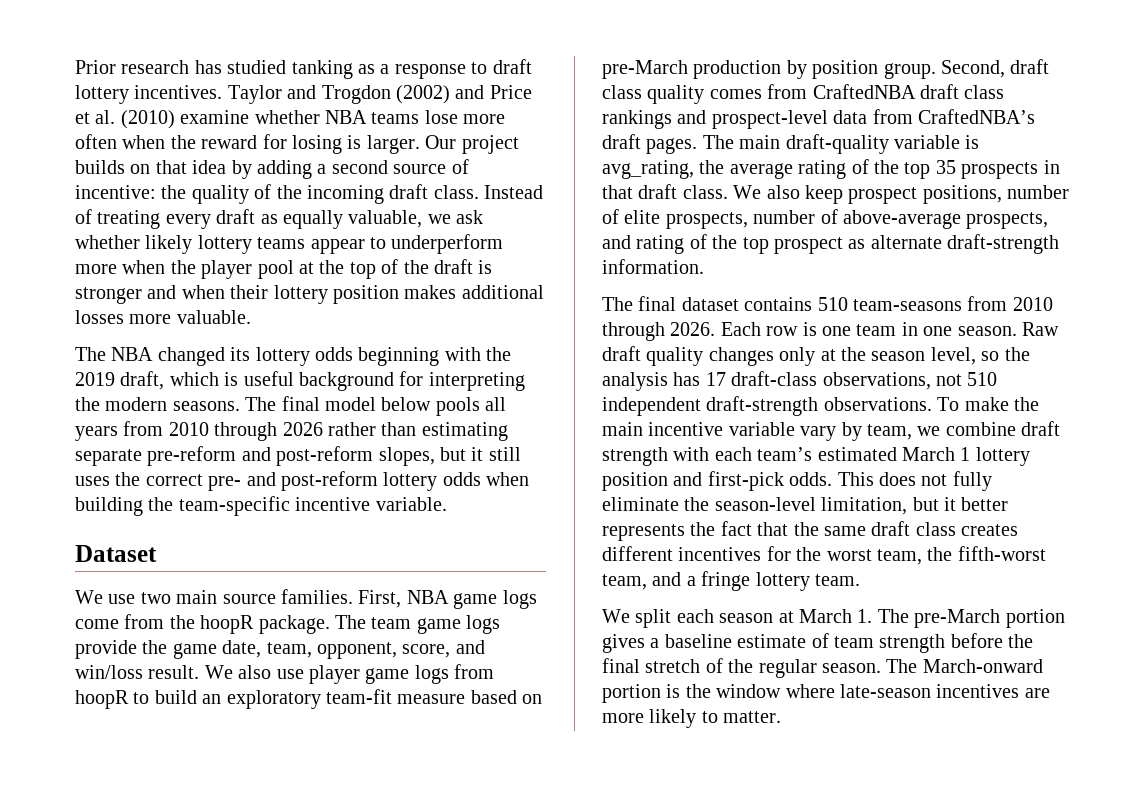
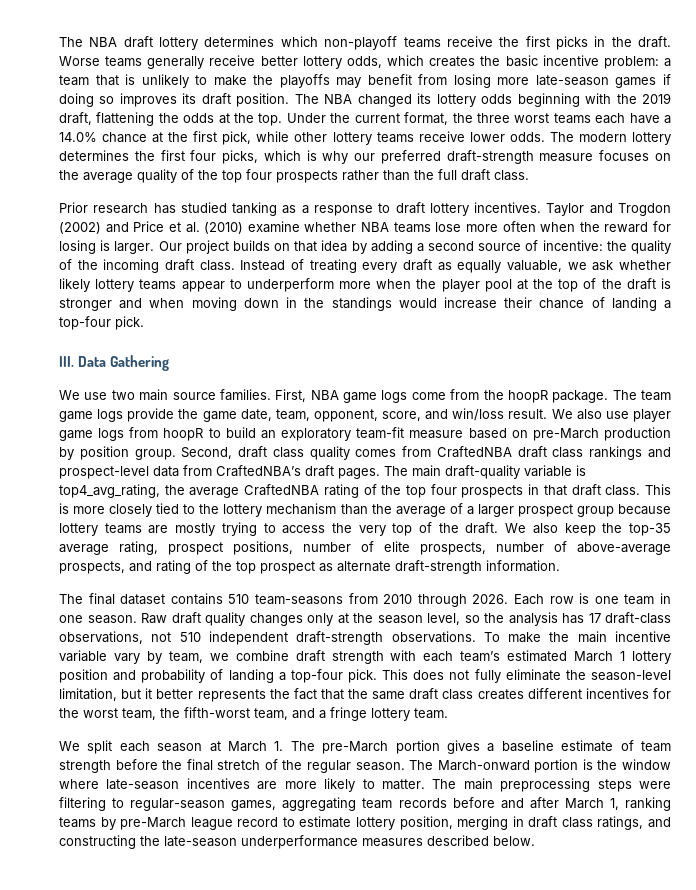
+ The NBA draft lottery determines which non-playoff teams receive the first picks in the draft. Worse teams generally receive better lottery odds, which creates the basic incentive problem: a team that is unlikely to make the playoffs may benefit from losing more late-season games if doing so improves its draft position. The NBA changed its lottery odds beginning with the 2019 draft, flattening the odds at the top. Under the current format, the three worst teams each have a 14.0% chance at the first pick, while other lottery teams receive lower odds. The modern lottery determines the first four picks, which is why our preferred draft-strength measure focuses on the average quality of the top four prospects rather than the full draft class.
- Instead of treating every draft as equally valuable, we ask whether likely lottery teams appear to underperform more when the player pool at the top of the draft is stronger and when their lottery position makes additional losses more valuable.
- The NBA changed its lottery odds beginning with the 2019 draft, which is useful background for interpreting the modern seasons. The final model below pools all years from 2010 through 2026 rather than estimating separate pre-reform and post-reform slopes, but it still uses the correct pre- and post-reform lottery odds when building the team-specific incentive variable.
- Dataset
+ Instead of treating every draft as equally valuable, we ask whether likely lottery teams appear to underperform more when the player pool at the top of the draft is stronger and when moving down in the standings would increase their chance of landing a top-four pick.
+ III. Data Gathering
- The main draft-quality variable is avg_rating, the average rating of the top 35 prospects in that draft class.
+ The main draft-quality variable is top4_avg_rating, the average CraftedNBA rating of the top four prospects in that draft class.
- We also keep prospect positions, number of elite prospects, number of above-average prospects, and rating of the top prospect as alternate draft-strength information.
+ This is more closely tied to the lottery mechanism than the average of a larger prospect group because lottery teams are mostly trying to access the very top of the draft. We also keep the top-35 average rating, prospect positions, number of elite prospects, number of above-average prospects, and rating of the top prospect as alternate draft-strength information.
- To make the main incentive variable vary by team, we combine draft strength with each team’s estimated March 1 lottery position and first-pick odds.
+ To make the main incentive variable vary by team, we combine draft strength with each team’s estimated March 1 lottery position and probability of landing a top-four pick.
+ The main preprocessing steps were filtering to regular-season games, aggregating team records before and after March 1, ranking teams by pre-March league record to estimate lottery position, merging in draft class ratings, and constructing the late-season underperformance measures described below.

